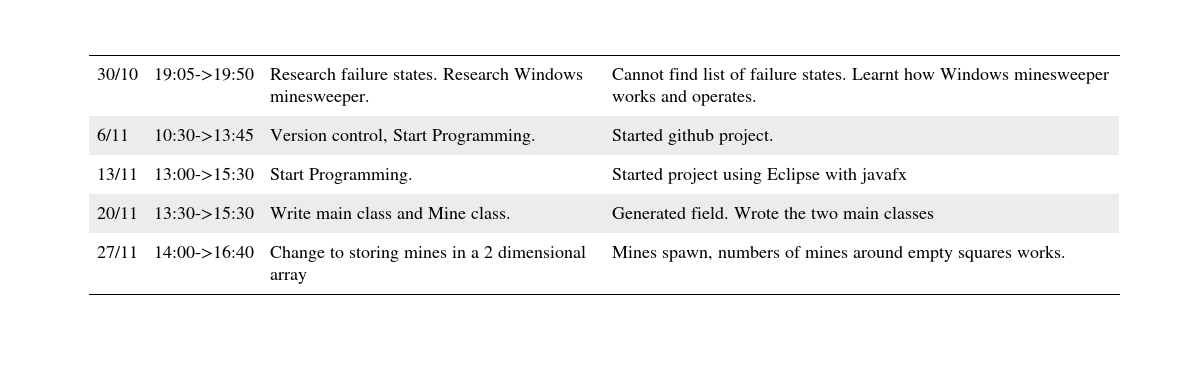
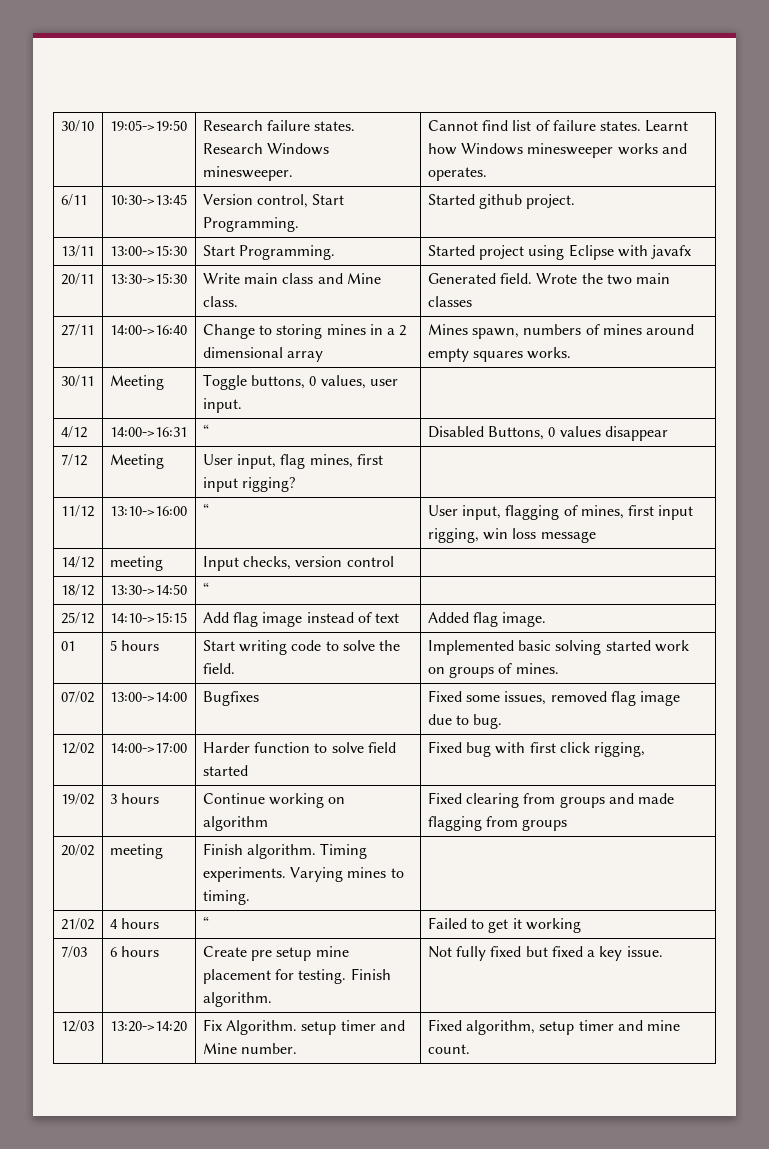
+ 30/11 | Meeting | Toggle buttons, 0 values, user input. |
+ 4/12 | 14:00->16:31 | “ | Disabled Buttons, 0 values disappear
+ 7/12 | Meeting | User input, flag mines, first input rigging? |
+ 11/12 | 13:10->16:00 | “ | User input, flagging of mines, first input rigging, win loss message
+ 14/12 | meeting | Input checks, version control |
+ 18/12 | 13:30->14:50 | “ |
+ 25/12 | 14:10->15:15 | Add flag image instead of text | Added flag image.
+ 01 | 5 hours | Start writing code to solve the field. | Implemented basic solving started work on groups of mines.
+ 07/02 | 13:00->14:00 | Bugfixes | Fixed some issues, removed flag image due to bug.
+ 12/02 | 14:00->17:00 | Harder function to solve field started | Fixed bug with first click rigging,
+ 19/02 | 3 hours | Continue working on algorithm | Fixed clearing from groups and made flagging from groups
+ 20/02 | meeting | Finish algorithm. Timing experiments. Varying mines to timing. |
+ 21/02 | 4 hours | “ | Failed to get it working
+ 7/03 | 6 hours | Create pre setup mine placement for testing. Finish algorithm. | Not fully fixed but fixed a key issue.
+ 12/03 | 13:20->14:20 | Fix Algorithm. setup timer and Mine number. | Fixed algorithm, setup timer and mine count.

